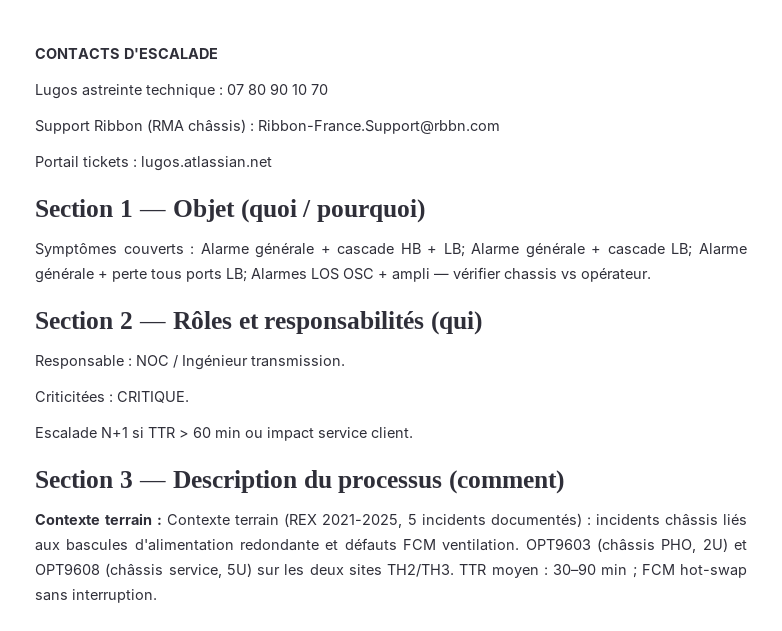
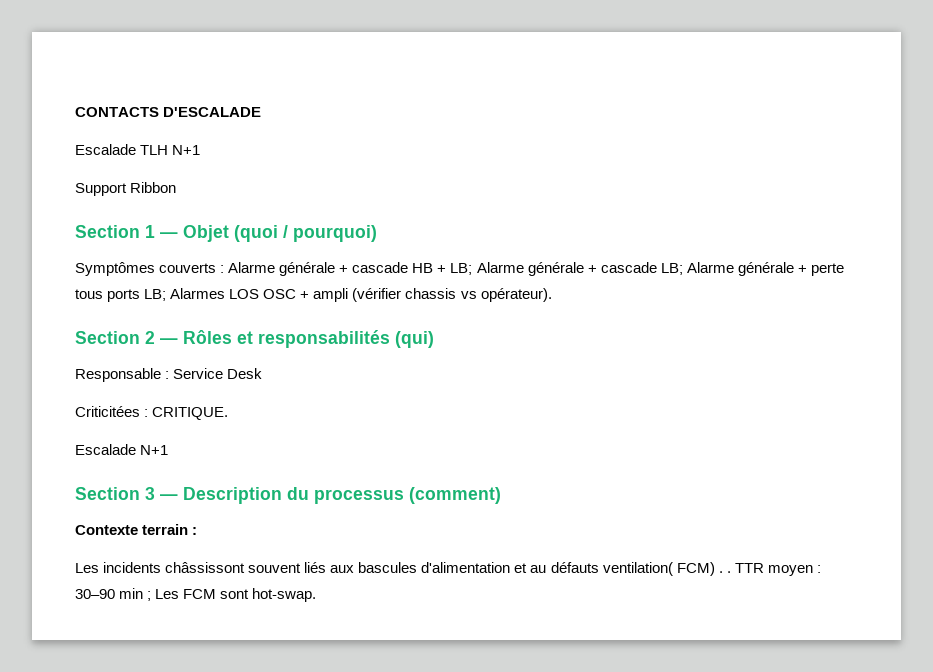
- Lugos astreinte technique : 07 80 90 10 70
- Support Ribbon (RMA châssis) : Ribbon-France.Support@rbbn.com
- Portail tickets : lugos.atlassian.net
+ Escalade TLH N+1
+ Support Ribbon
- Symptômes couverts : Alarme générale + cascade HB + LB; Alarme générale + cascade LB; Alarme générale + perte tous ports LB; Alarmes LOS OSC + ampli — vérifier chassis vs opérateur.
+ Symptômes couverts : Alarme générale + cascade HB + LB; Alarme générale + cascade LB; Alarme générale + perte tous ports LB; Alarmes LOS OSC + ampli (vérifier chassis vs opérateur).
- Responsable : NOC / Ingénieur transmission.
+ Responsable : Service Desk
- Escalade N+1 si TTR > 60 min ou impact service client.
+ Escalade N+1
- Contexte terrain : Contexte terrain (REX 2021-2025, 5 incidents documentés) : incidents châssis liés aux bascules d'alimentation redondante et défauts FCM ventilation. OPT9603 (châssis PHO, 2U) et OPT9608 (châssis service, 5U) sur les deux sites TH2/TH3.
+ Contexte terrain :
+ Les incidents châssissont souvent liés aux bascules d'alimentation et au défauts ventilation( FCM) . .
- TTR moyen : 30–90 min ; FCM hot-swap sans interruption.
+ TTR moyen : 30–90 min ; Les FCM sont hot-swap.

